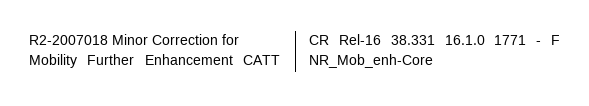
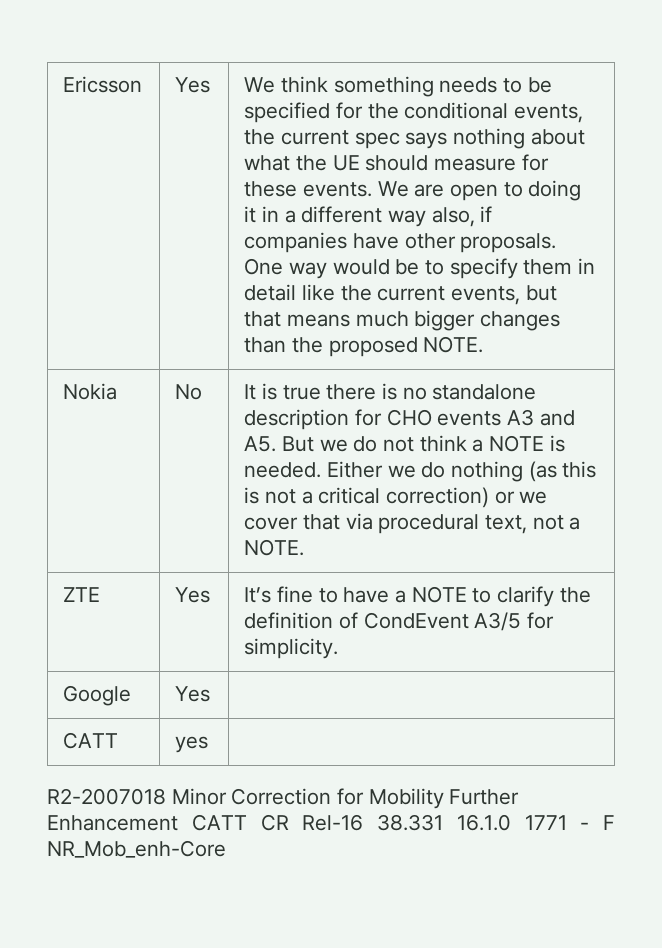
+ Ericsson | Yes | We think something needs to be specified for the conditional events, the current spec says nothing about what the UE should measure for these events. We are open to doing it in a different way also, if companies have other proposals. One way would be to specify them in detail like the current events, but that means much bigger changes than the proposed NOTE.
+ Nokia | No | It is true there is no standalone description for CHO events A3 and A5. But we do not think a NOTE is needed. Either we do nothing (as this is not a critical correction) or we cover that via procedural text, not a NOTE.
+ ZTE | Yes | It’s fine to have a NOTE to clarify the definition of CondEvent A3/5 for simplicity.
+ Google | Yes |
+ CATT | yes |

